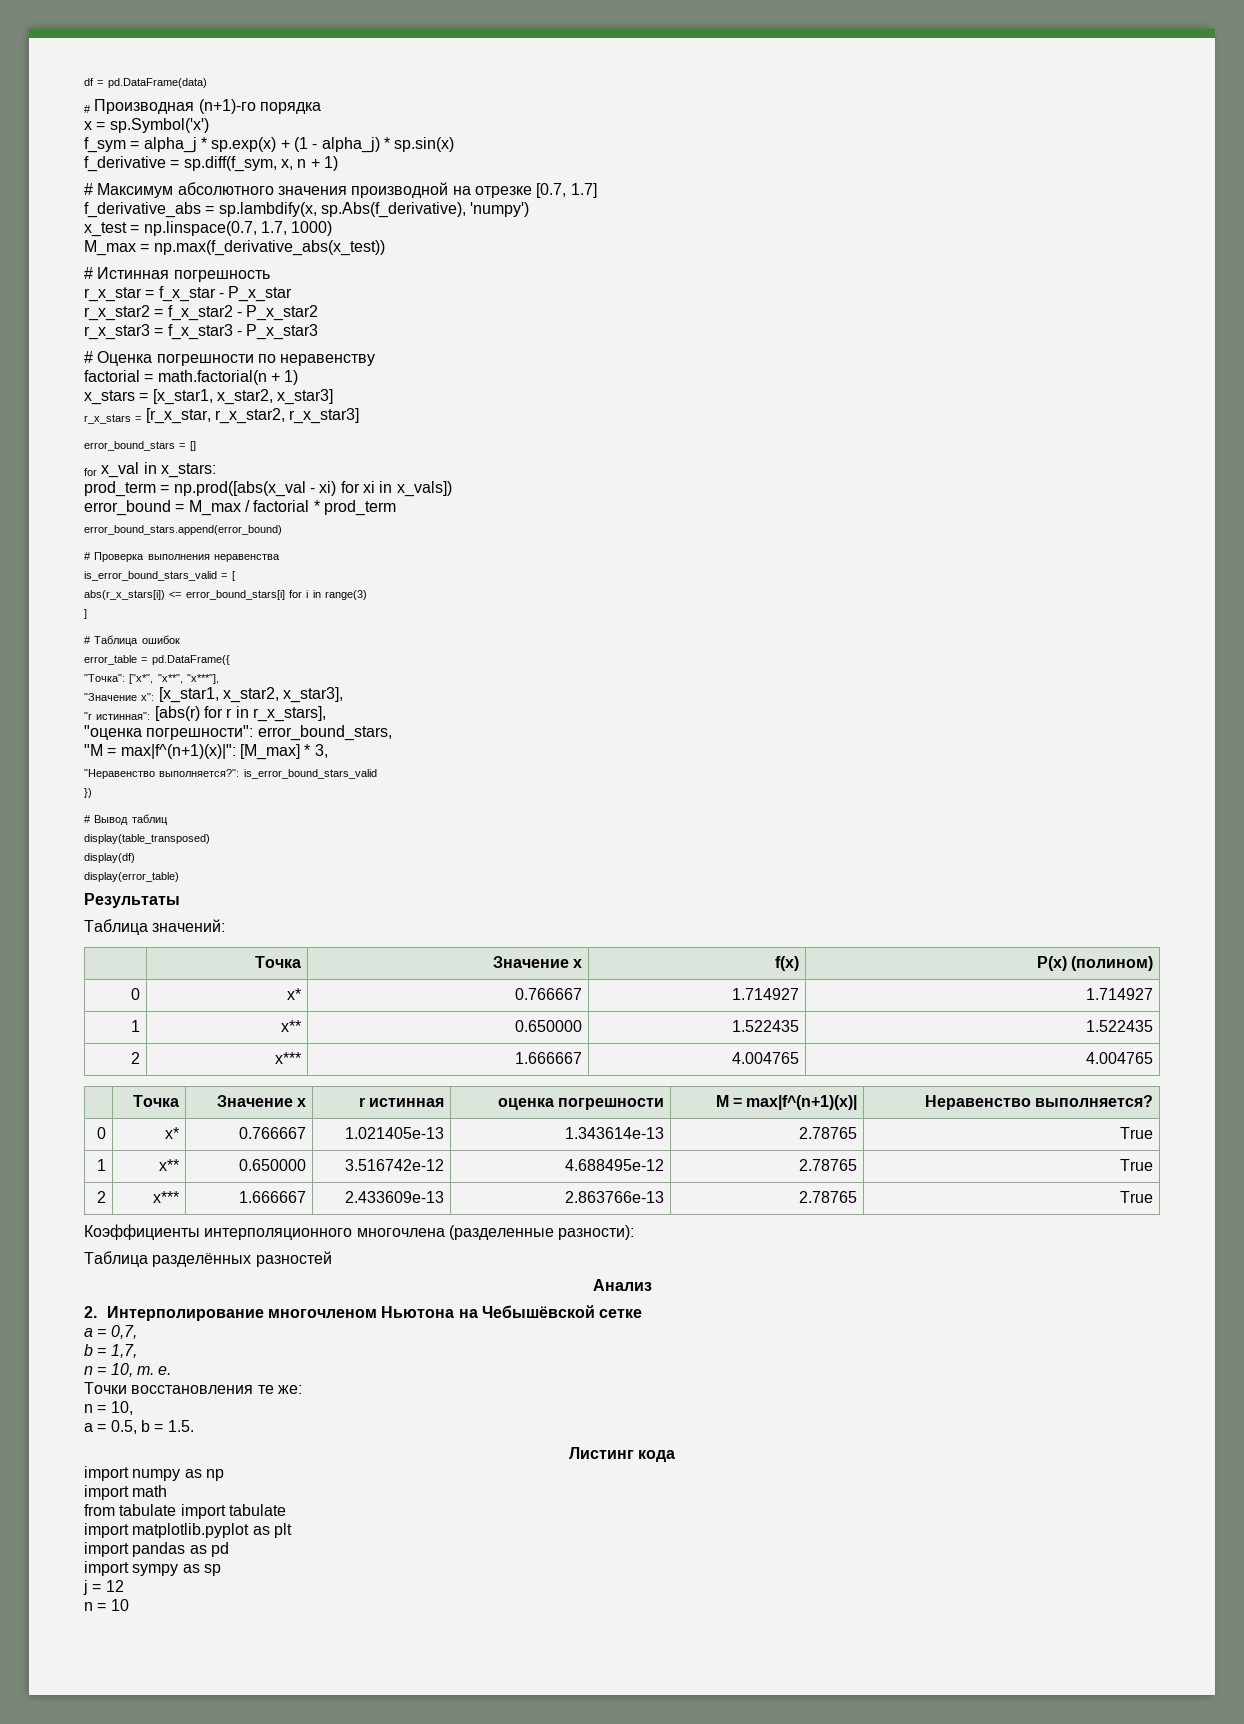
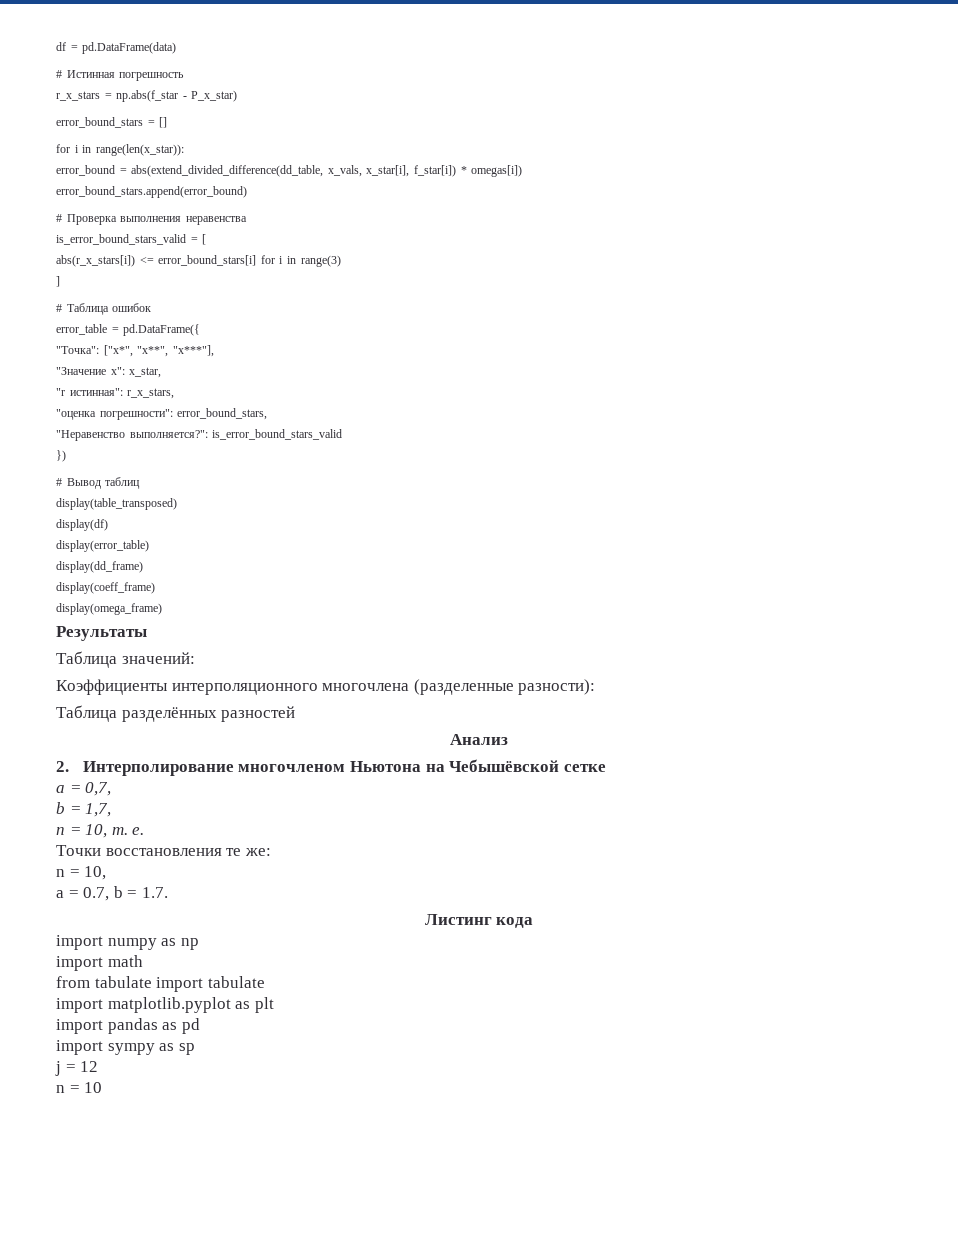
- # Производная (n+1)-го порядка
- x = sp.Symbol('x')
- f_sym = alpha_j * sp.exp(x) + (1 - alpha_j) * sp.sin(x)
- f_derivative = sp.diff(f_sym, x, n + 1)
- # Максимум абсолютного значения производной на отрезке [0.7, 1.7]
- f_derivative_abs = sp.lambdify(x, sp.Abs(f_derivative), 'numpy')
- x_test = np.linspace(0.7, 1.7, 1000)
- M_max = np.max(f_derivative_abs(x_test))
  # Истинная погрешность
- r_x_star = f_x_star - P_x_star
- r_x_star2 = f_x_star2 - P_x_star2
- r_x_star3 = f_x_star3 - P_x_star3
- # Оценка погрешности по неравенству
- factorial = math.factorial(n + 1)
- x_stars = [x_star1, x_star2, x_star3]
- r_x_stars = [r_x_star, r_x_star2, r_x_star3]
+ r_x_stars = np.abs(f_star - P_x_star)
- for x_val in x_stars:
- prod_term = np.prod([abs(x_val - xi) for xi in x_vals])
- error_bound = M_max / factorial * prod_term
+ for i in range(len(x_star)):
+ error_bound = abs(extend_divided_difference(dd_table, x_vals, x_star[i], f_star[i]) * omegas[i])
- "Значение x": [x_star1, x_star2, x_star3],
+ "Значение x": x_star,
- "r истинная": [abs(r) for r in r_x_stars],
+ "r истинная": r_x_stars,
  "оценка погрешности": error_bound_stars,
- "M = max|f^(n+1)(x)|": [M_max] * 3,
+ display(dd_frame)
+ display(coeff_frame)
+ display(omega_frame)
- | Точка | Значение x | f(x) | P(x) (полином)
- 0 | x* | 0.766667 | 1.714927 | 1.714927
- 1 | x** | 0.650000 | 1.522435 | 1.522435
- 2 | x*** | 1.666667 | 4.004765 | 4.004765
- | Точка | Значение x | r истинная | оценка погрешности | M = max|f^(n+1)(x)| | Неравенство выполняется?
- 0 | x* | 0.766667 | 1.021405e-13 | 1.343614e-13 | 2.78765 | True
- 1 | x** | 0.650000 | 3.516742e-12 | 4.688495e-12 | 2.78765 | True
- 2 | x*** | 1.666667 | 2.433609e-13 | 2.863766e-13 | 2.78765 | True
- a = 0.5, b = 1.5.
+ a = 0.7, b = 1.7.

